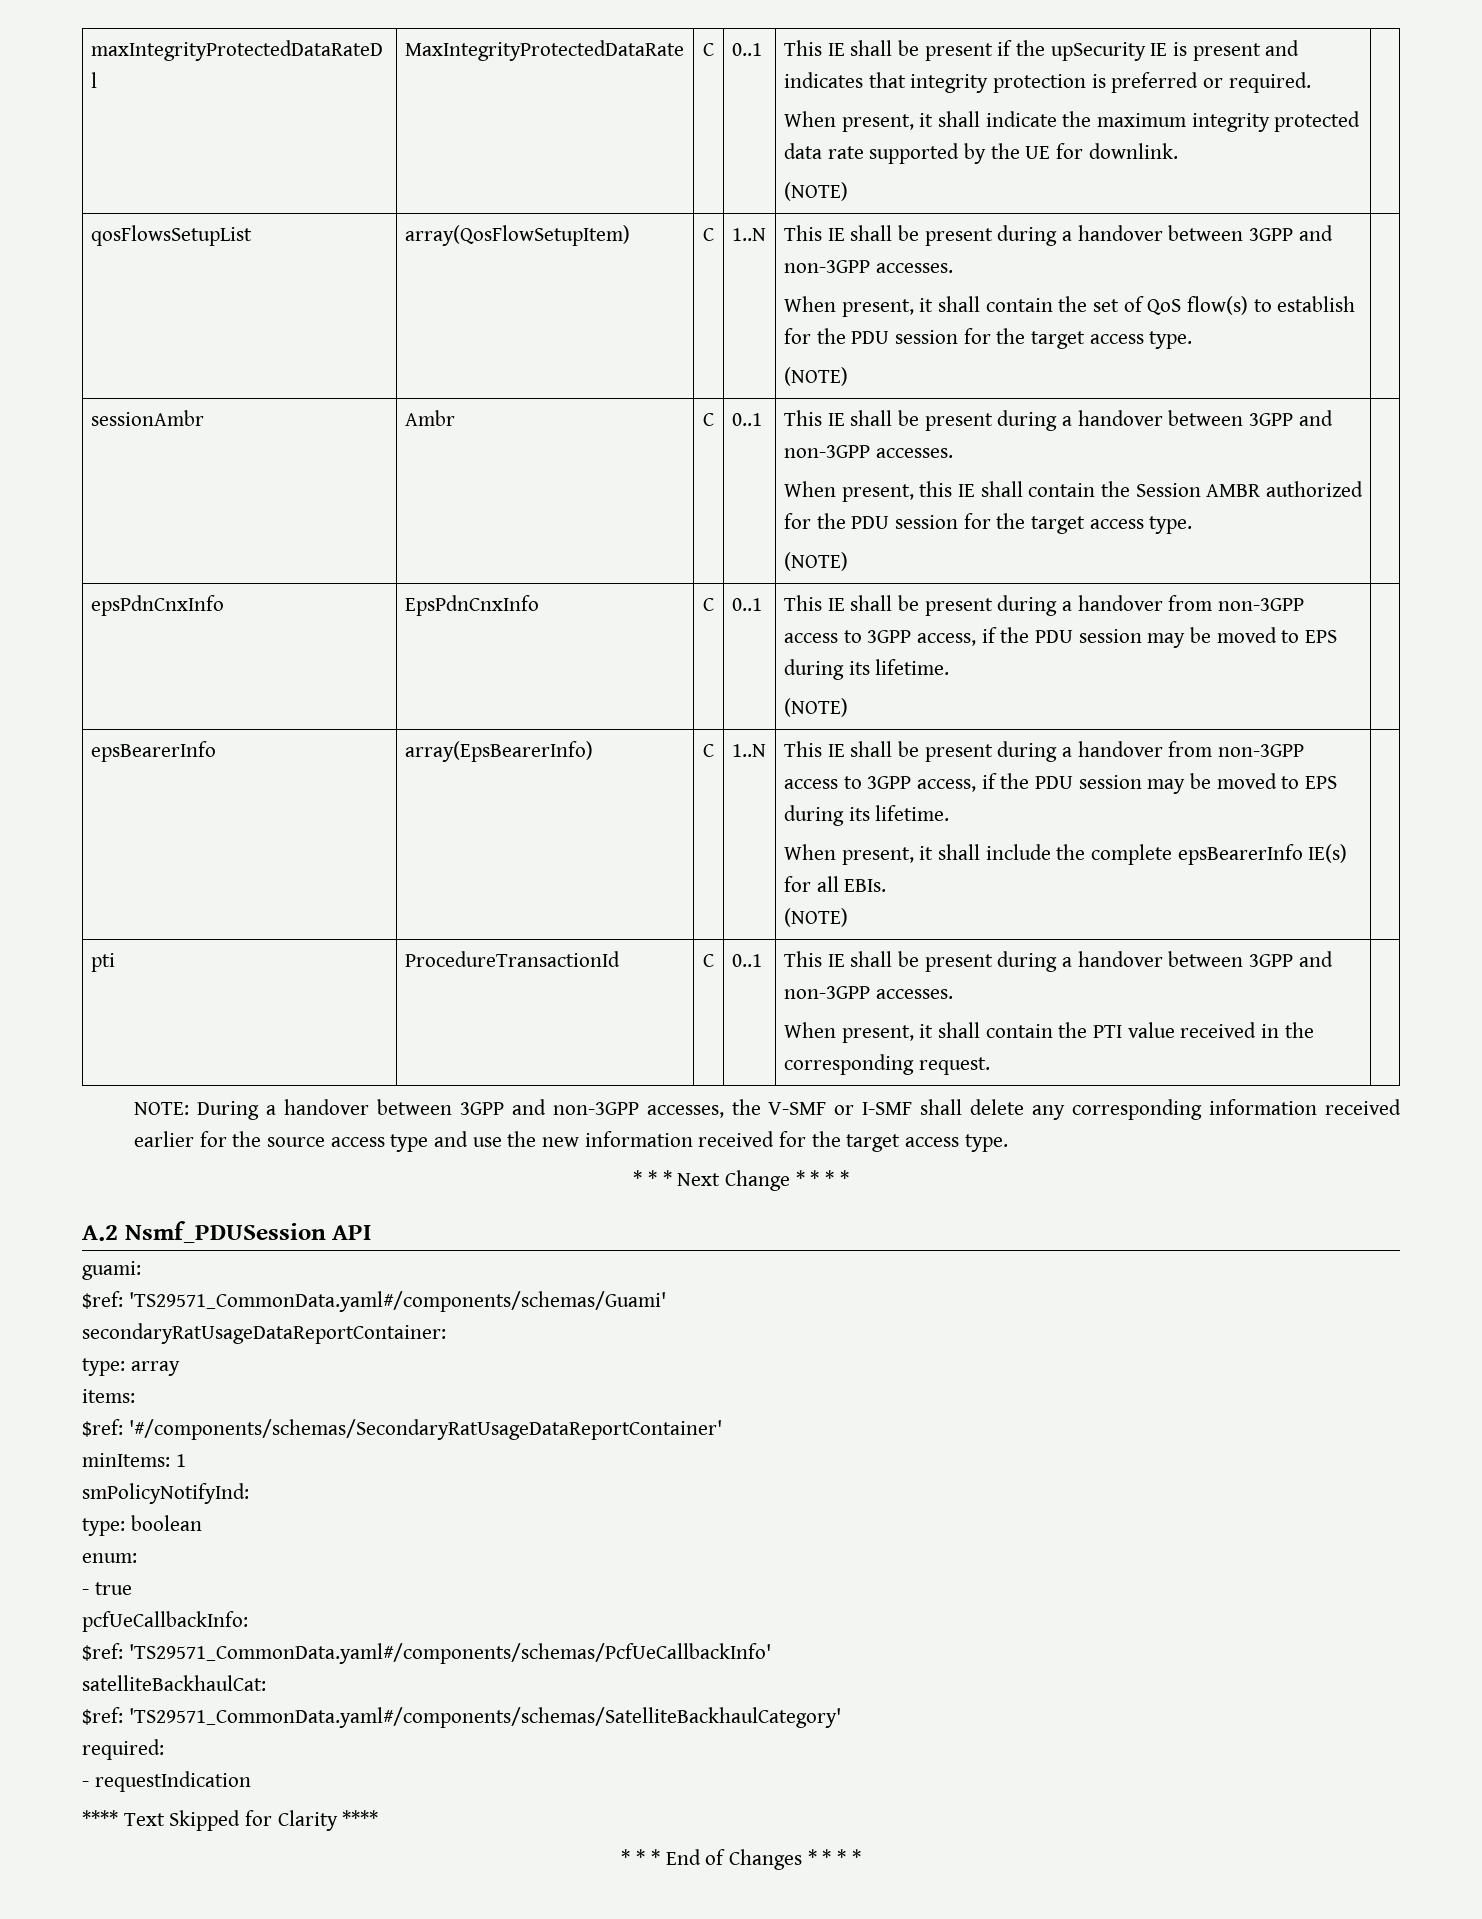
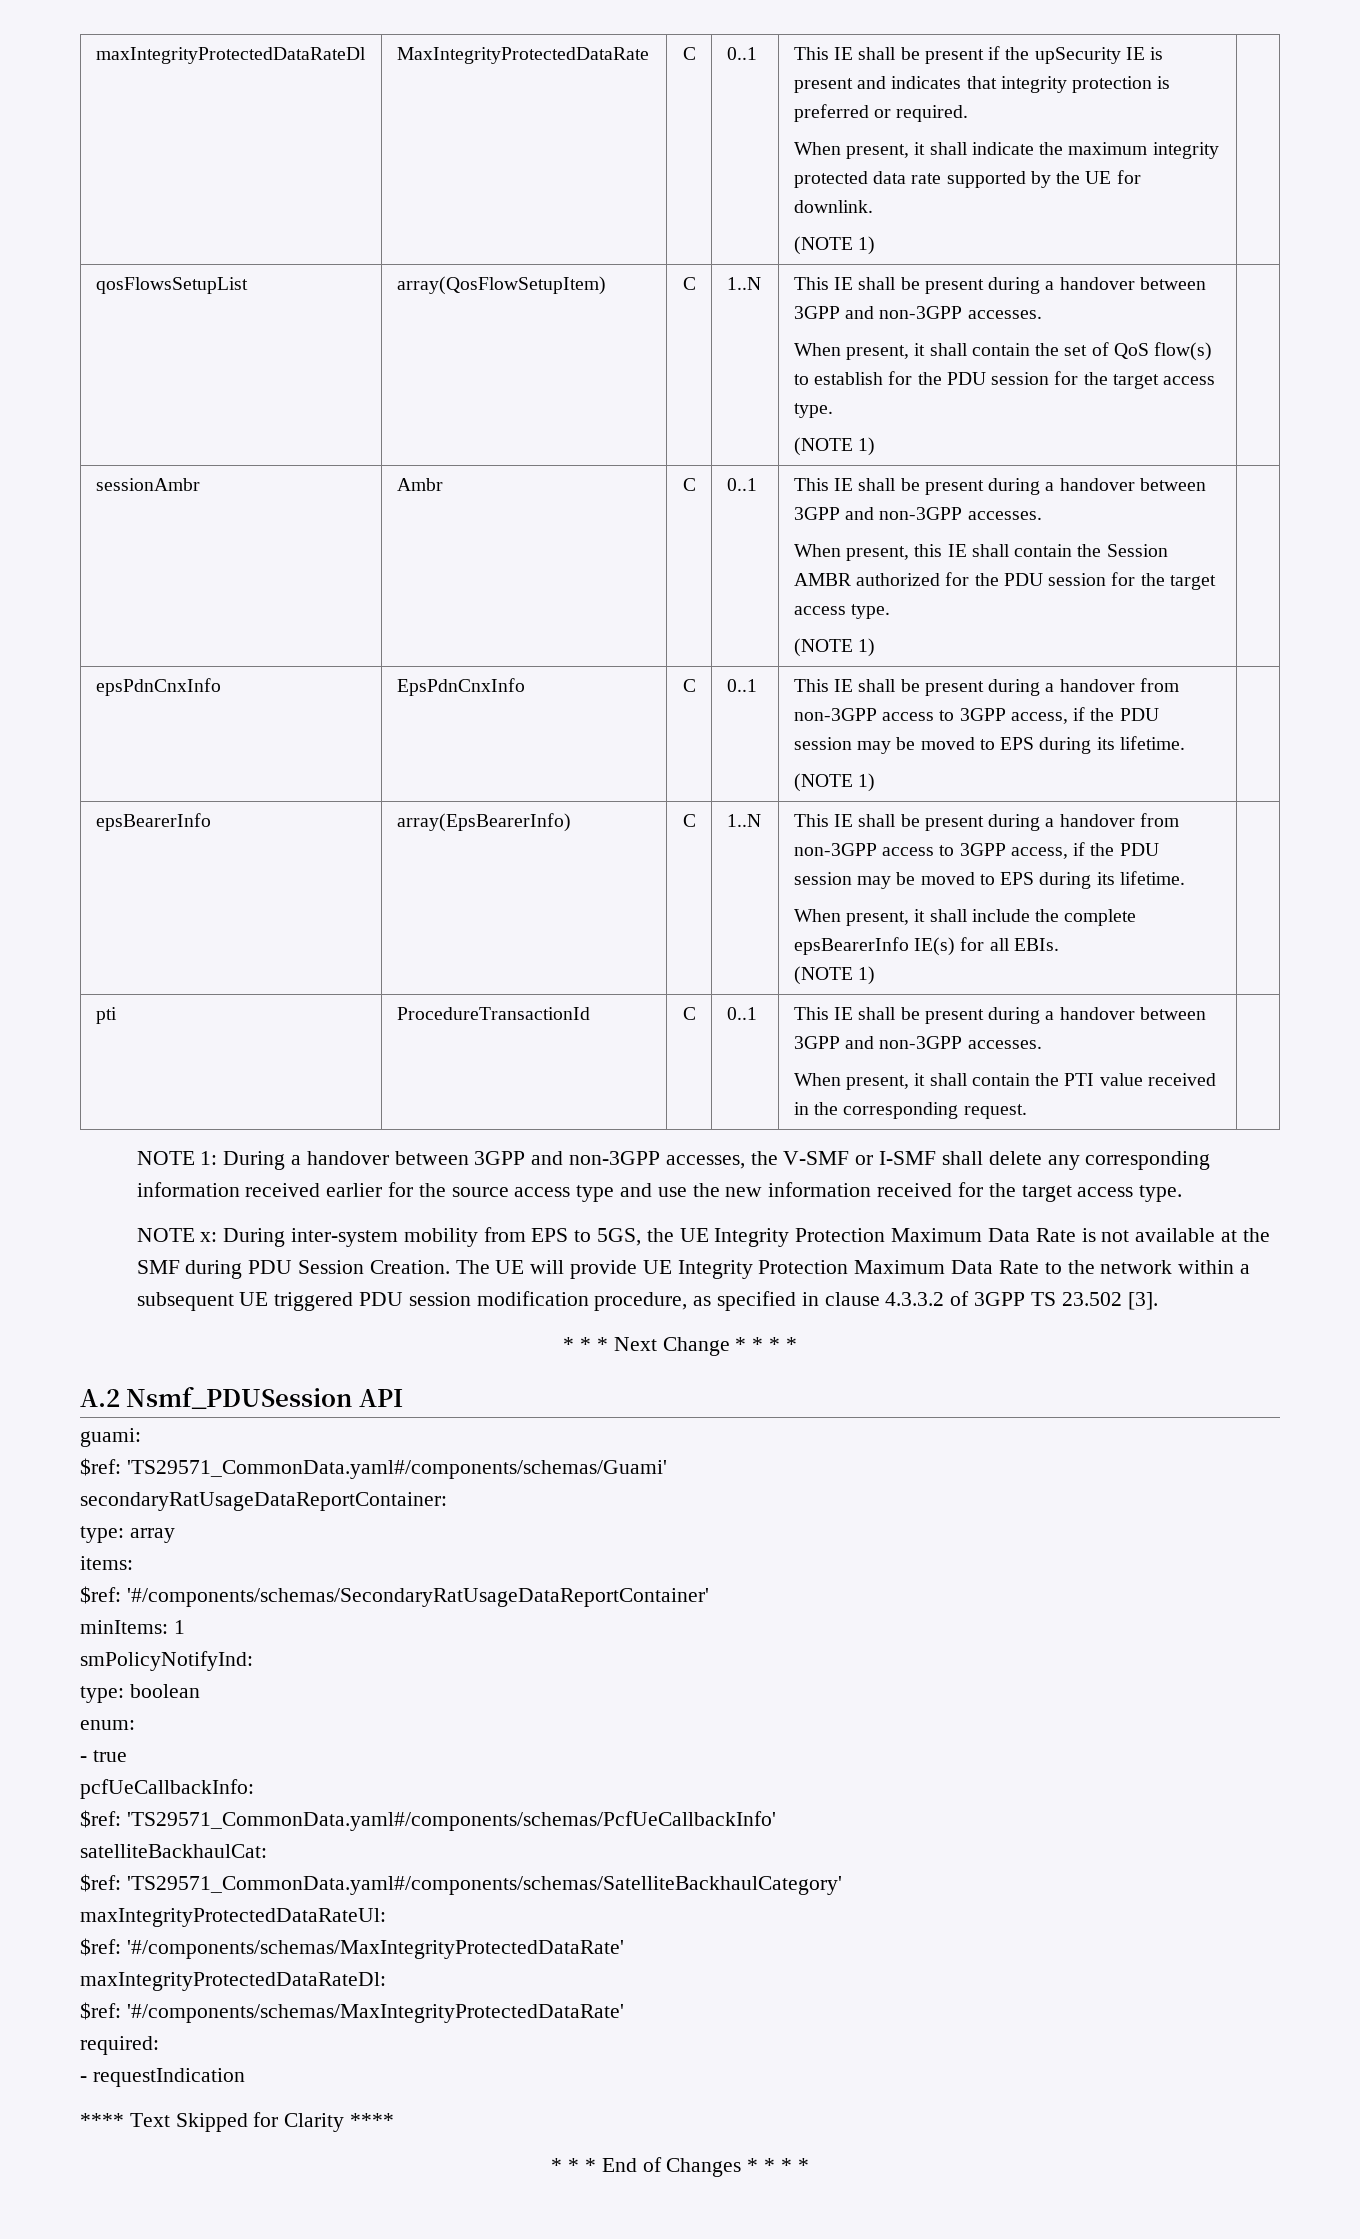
  When present, it shall indicate the maximum integrity protected data rate supported by the UE for downlink.
- (NOTE)
+ (NOTE 1)
  qosFlowsSetupList | array(QosFlowSetupItem) | C | 1..N | This IE shall be present during a handover between 3GPP and non-3GPP accesses.
  When present, it shall contain the set of QoS flow(s) to establish for the PDU session for the target access type.
- (NOTE) |
+ (NOTE 1) |
  sessionAmbr | Ambr | C | 0..1 | This IE shall be present during a handover between 3GPP and non-3GPP accesses.
  When present, this IE shall contain the Session AMBR authorized for the PDU session for the target access type.
- (NOTE) |
+ (NOTE 1) |
  epsPdnCnxInfo | EpsPdnCnxInfo | C | 0..1 | This IE shall be present during a handover from non-3GPP access to 3GPP access, if the PDU session may be moved to EPS during its lifetime.
- (NOTE) |
+ (NOTE 1) |
  When present, it shall include the complete epsBearerInfo IE(s) for all EBIs.
- (NOTE)
+ (NOTE 1)
- NOTE: During a handover between 3GPP and non-3GPP accesses, the V-SMF or I-SMF shall delete any corresponding information received earlier for the source access type and use the new information received for the target access type.
+ NOTE 1: During a handover between 3GPP and non-3GPP accesses, the V-SMF or I-SMF shall delete any corresponding information received earlier for the source access type and use the new information received for the target access type.
+ NOTE x: During inter-system mobility from EPS to 5GS, the UE Integrity Protection Maximum Data Rate is not available at the SMF during PDU Session Creation. The UE will provide UE Integrity Protection Maximum Data Rate to the network within a subsequent UE triggered PDU session modification procedure, as specified in clause 4.3.3.2 of 3GPP TS 23.502 [3].
+ maxIntegrityProtectedDataRateUl:
+ $ref: '#/components/schemas/MaxIntegrityProtectedDataRate'
+ maxIntegrityProtectedDataRateDl:
+ $ref: '#/components/schemas/MaxIntegrityProtectedDataRate'

